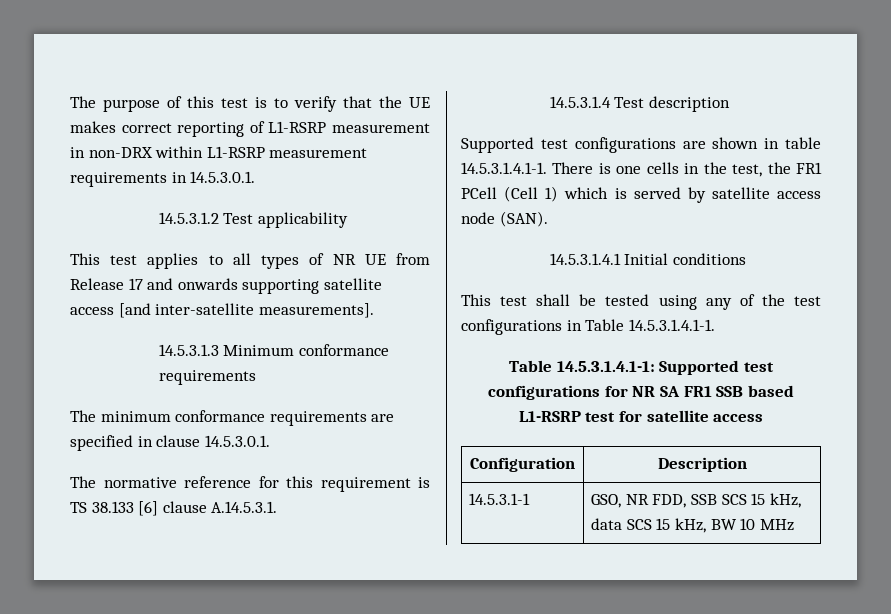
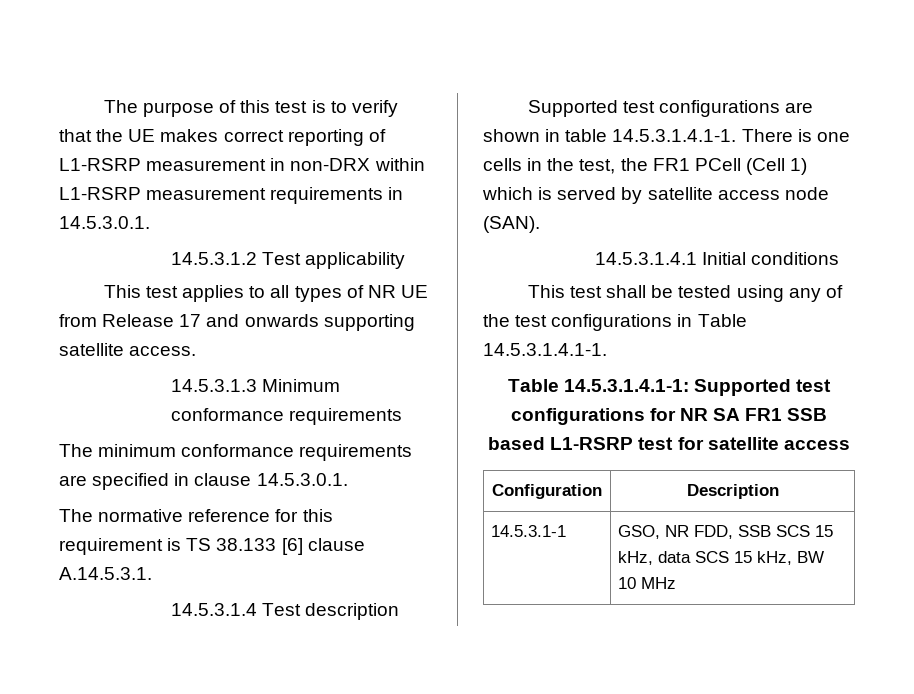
- This test applies to all types of NR UE from Release 17 and onwards supporting satellite access [and inter-satellite measurements].
+ This test applies to all types of NR UE from Release 17 and onwards supporting satellite access.

